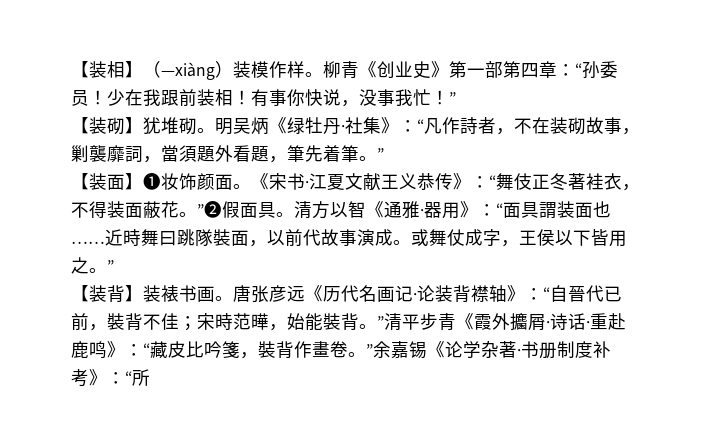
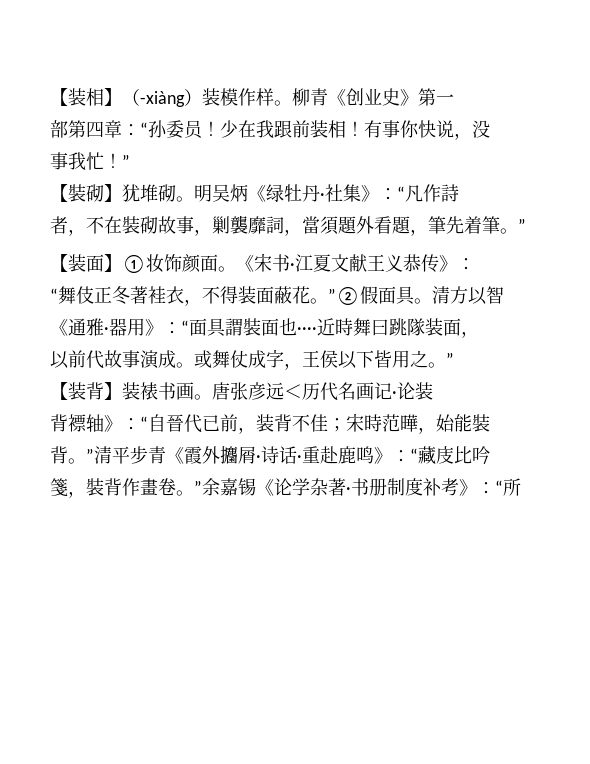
- 【装相】（—xiàng）装模作样。
+ 【装相】（-xiàng）装模作样。
- 柳青《创业史》第一部第四章：“孙委员！
+ 柳青《创业史》第一
+ 部第四章：“孙委员！
- 有事你快说，没事我忙！”
+ 有事你快说，没
+ 事我忙！”
- 【装砌】犹堆砌。
+ 【裝砌】犹堆砌。
- 明吴炳《绿牡丹·社集》：“凡作詩者，不在装砌故事，剿襲靡詞，當須題外看題，筆先着筆。”
+ 明吴炳《绿牡丹·社集》：“凡作詩
+ 者，不在裝砌故事，剿襲靡詞，當須題外看題，筆先着筆。”
- 【装面】❶妆饰颜面。
+ 【装面】①妆饰颜面。
- 《宋书·江夏文献王义恭传》：“舞伎正冬著袿衣，不得装面蔽花。”❷假面具。
+ 《宋书·江夏文献王义恭传》：
+ “舞伎正冬著袿衣，不得装面蔽花。”②假面具。
- 清方以智《通雅·器用》：“面具謂装面也……近時舞曰跳隊裝面，以前代故事演成。
+ 清方以智
+ 《通雅·器用》：“面具謂裝面也····近時舞曰跳隊装面，
+ 以前代故事演成。
- 唐张彦远《历代名画记·论装背襟轴》：“自晉代已前，裝背不佳；宋時范曄，始能裝背。”清平步青《霞外攟屑·诗话·重赴鹿鸣》：“藏皮比吟箋，裝背作畫卷。”余嘉锡《论学杂著·书册制度补考》：“所
+ 唐张彦远＜历代名画记·论装
+ 背褾轴》：“自晉代已前，装背不佳；宋時范曄，始能裝
+ 背。”清平步青《霞外攟屑·诗话·重赴鹿鸣》：“藏庋比吟
+ 箋，裝背作畫卷。”余嘉锡《论学杂著·书册制度补考》：“所

